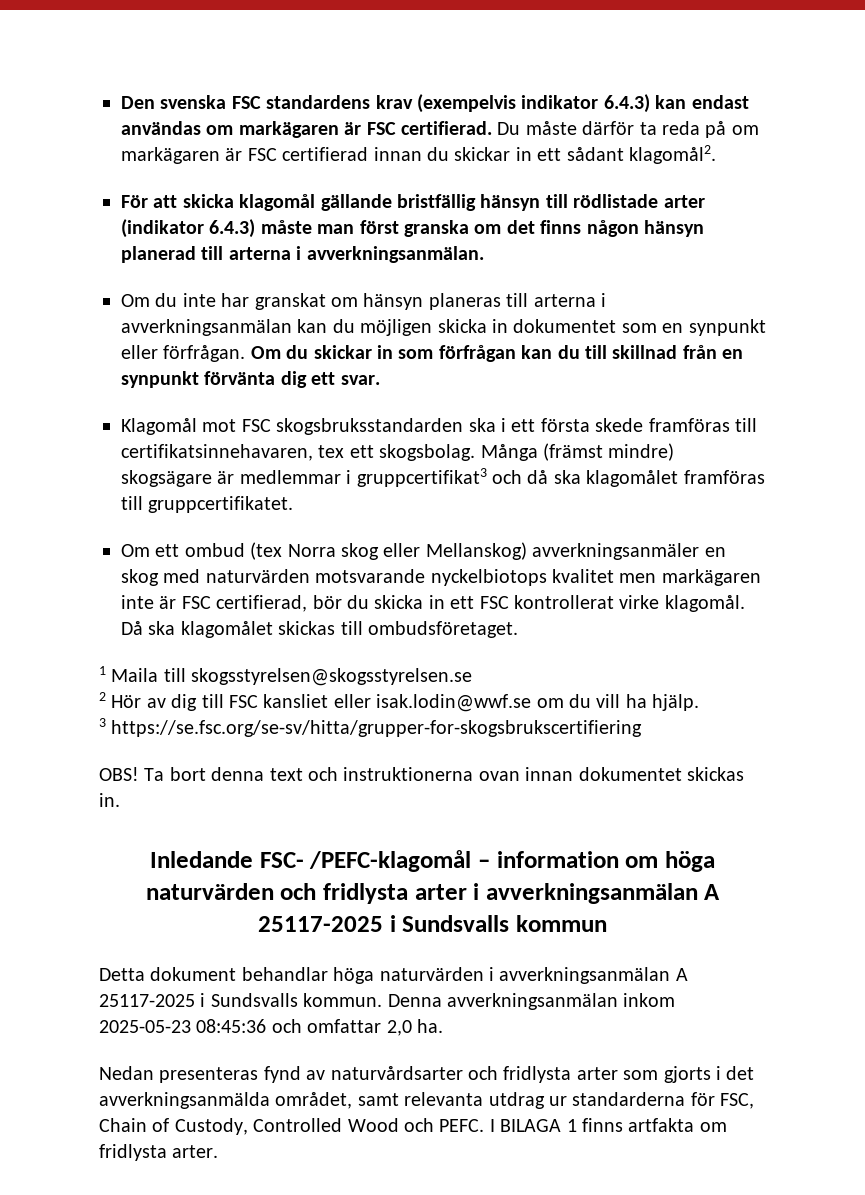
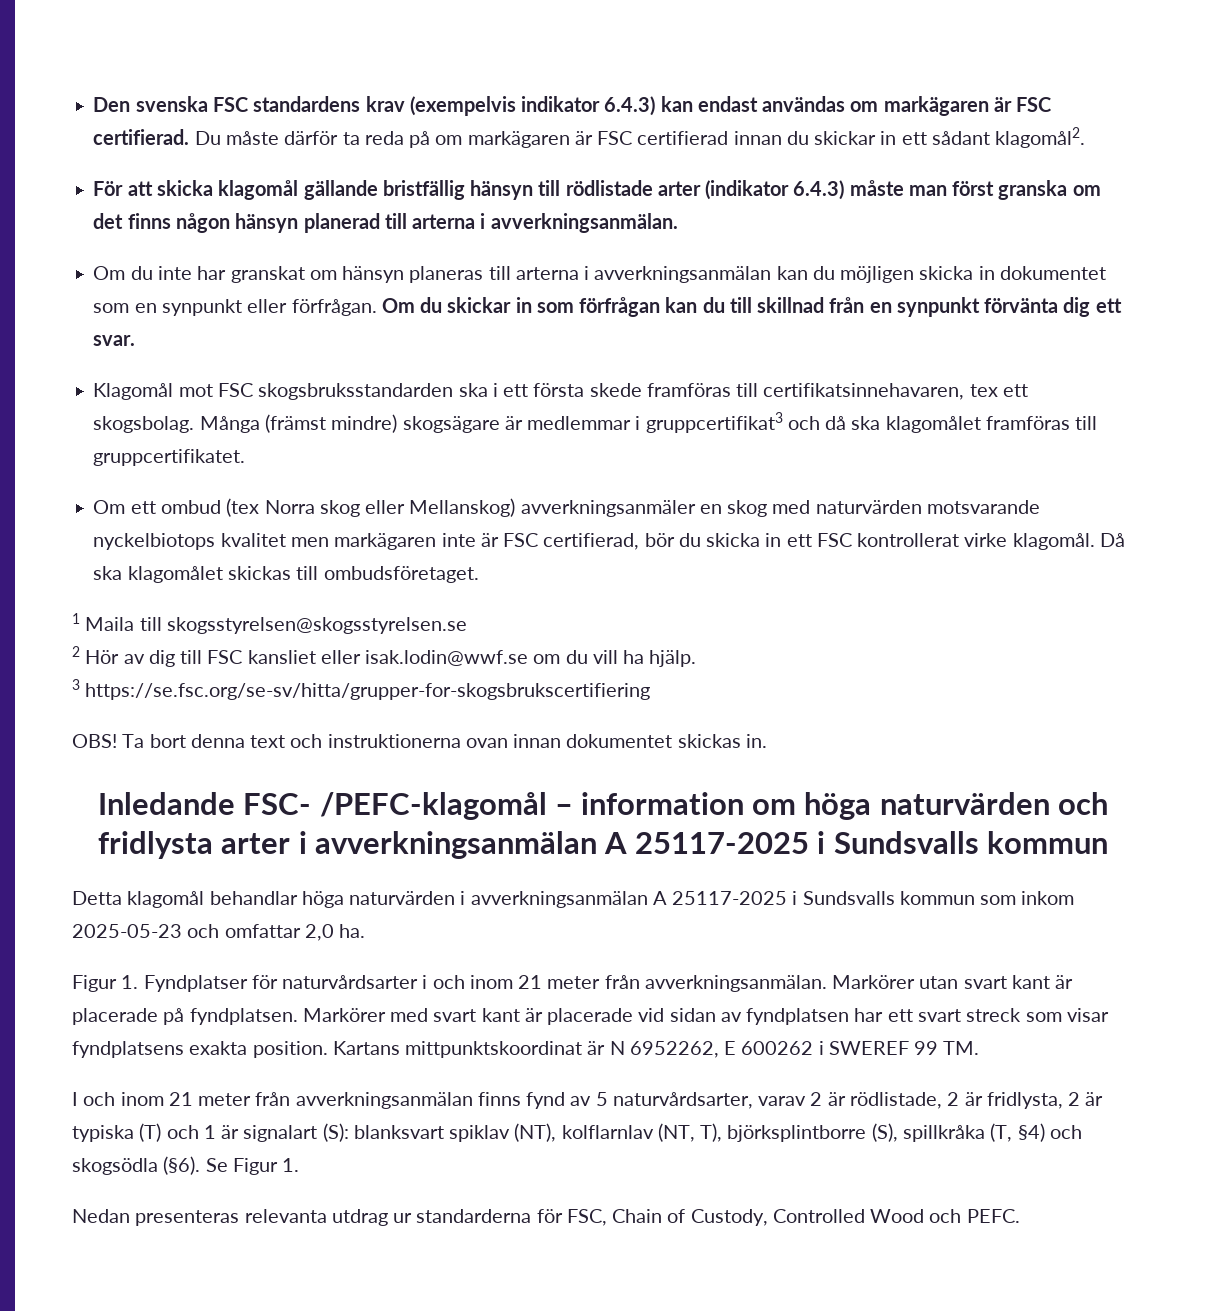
- Detta dokument behandlar höga naturvärden i avverkningsanmälan A 25117-2025 i Sundsvalls kommun. Denna avverkningsanmälan inkom 2025-05-23 08:45:36 och omfattar 2,0 ha.
+ Detta klagomål behandlar höga naturvärden i avverkningsanmälan A 25117-2025 i Sundsvalls kommun som inkom 2025-05-23 och omfattar 2,0 ha.
- Nedan presenteras fynd av naturvårdsarter och fridlysta arter som gjorts i det avverkningsanmälda området, samt relevanta utdrag ur standarderna för FSC, Chain of Custody, Controlled Wood och PEFC. I BILAGA 1 finns artfakta om fridlysta arter.
+ Figur 1. Fyndplatser för naturvårdsarter i och inom 21 meter från avverkningsanmälan. Markörer utan svart kant är placerade på fyndplatsen. Markörer med svart kant är placerade vid sidan av fyndplatsen har ett svart streck som visar fyndplatsens exakta position. Kartans mittpunktskoordinat är N 6952262, E 600262 i SWEREF 99 TM.
+ I och inom 21 meter från avverkningsanmälan finns fynd av 5 naturvårdsarter, varav 2 är rödlistade, 2 är fridlysta, 2 är typiska (T) och 1 är signalart (S): blanksvart spiklav (NT), kolflarnlav (NT, T), björksplintborre (S), spillkråka (T, §4) och skogsödla (§6). Se Figur 1.
+ Nedan presenteras relevanta utdrag ur standarderna för FSC, Chain of Custody, Controlled Wood och PEFC.

